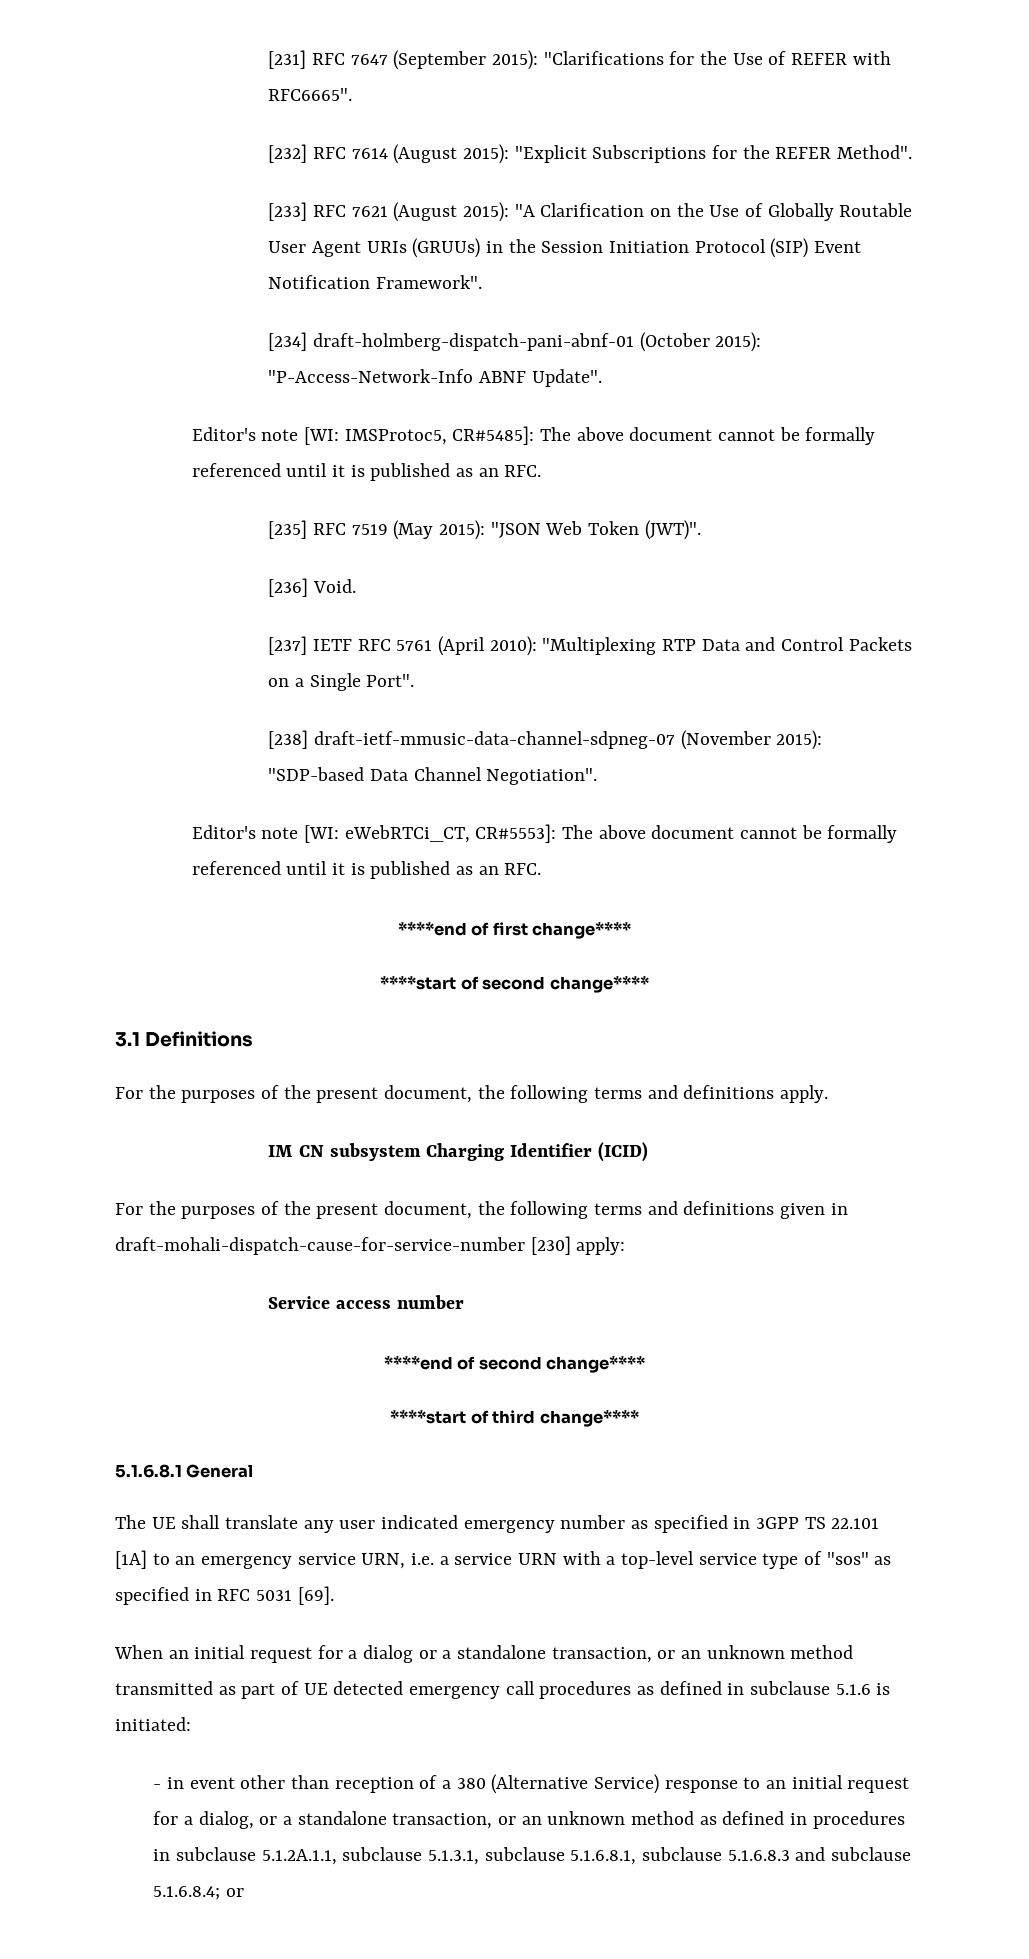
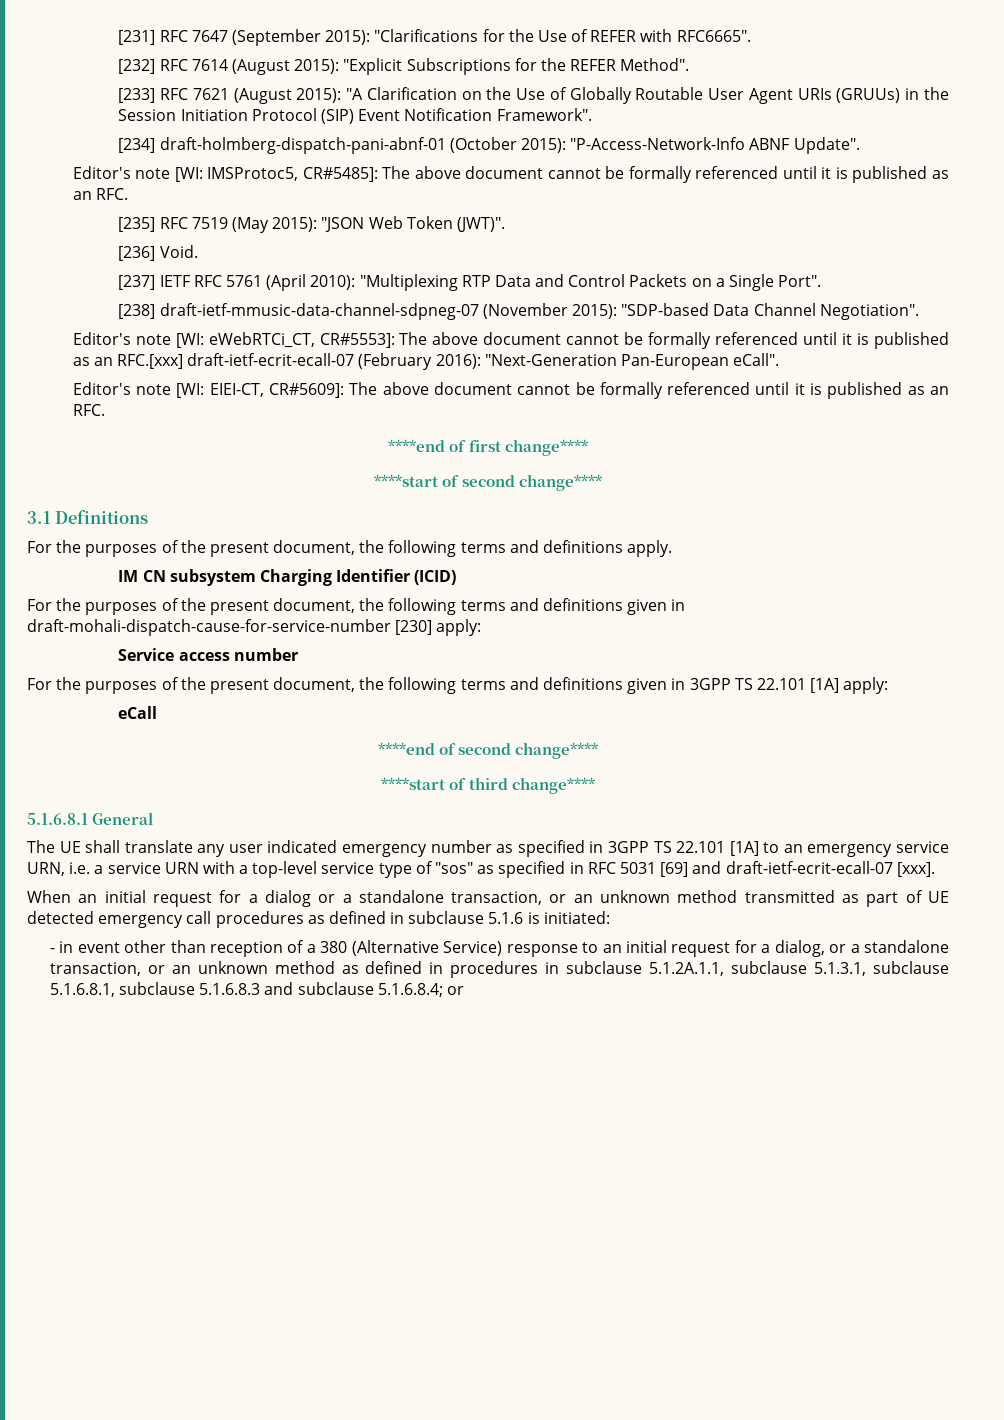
- Editor's note [WI: eWebRTCi_CT, CR#5553]: The above document cannot be formally referenced until it is published as an RFC.
+ Editor's note [WI: eWebRTCi_CT, CR#5553]: The above document cannot be formally referenced until it is published as an RFC.[xxx] draft-ietf-ecrit-ecall-07 (February 2016): "Next-Generation Pan-European eCall".
+ Editor's note [WI: EIEI-CT, CR#5609]: The above document cannot be formally referenced until it is published as an RFC.
+ For the purposes of the present document, the following terms and definitions given in 3GPP TS 22.101 [1A] apply:
+ eCall
- The UE shall translate any user indicated emergency number as specified in 3GPP TS 22.101 [1A] to an emergency service URN, i.e. a service URN with a top-level service type of "sos" as specified in RFC 5031 [69].
+ The UE shall translate any user indicated emergency number as specified in 3GPP TS 22.101 [1A] to an emergency service URN, i.e. a service URN with a top-level service type of "sos" as specified in RFC 5031 [69] and draft-ietf-ecrit-ecall-07 [xxx].

